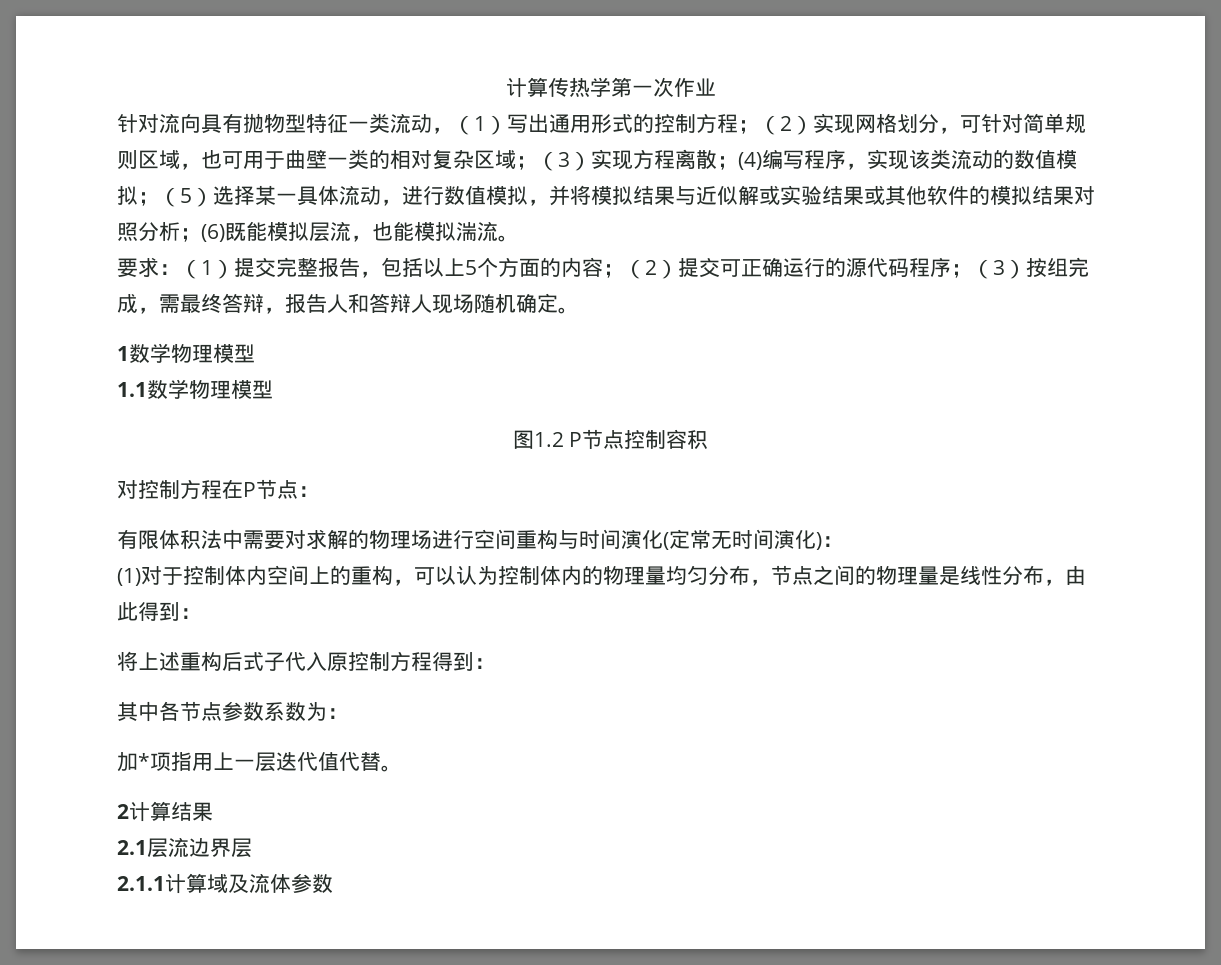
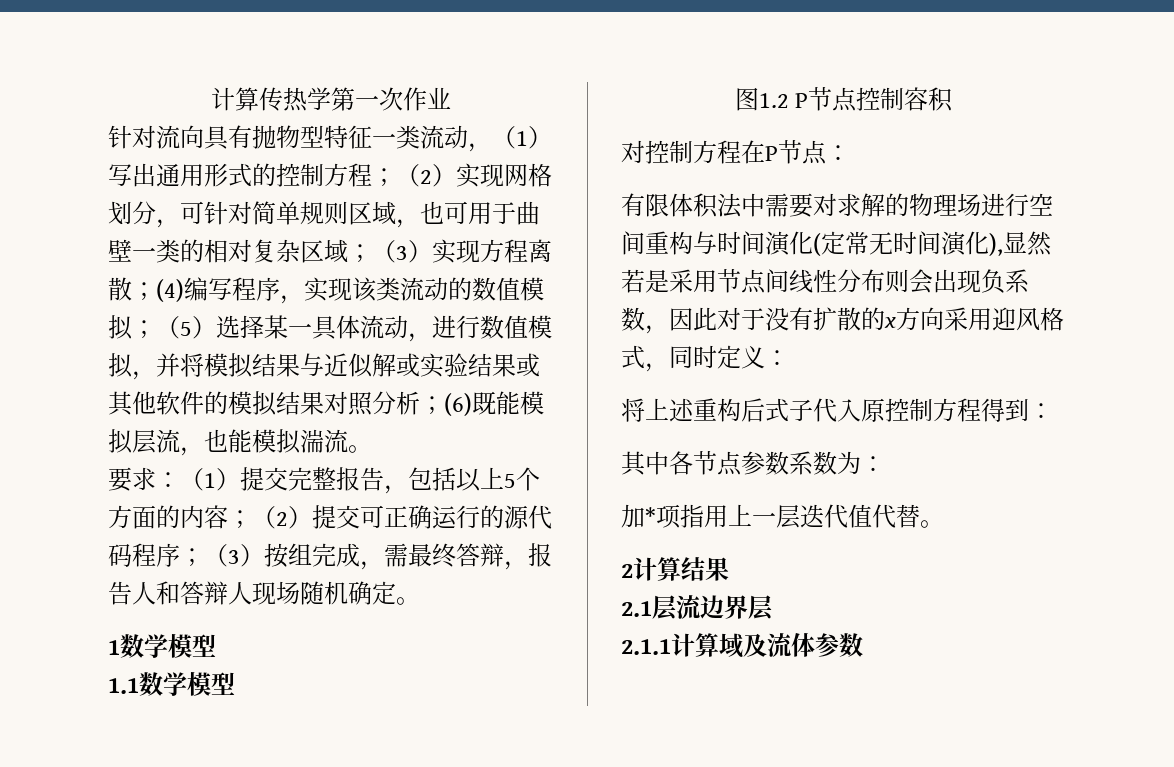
- 1数学物理模型
+ 1数学模型
- 1.1数学物理模型
+ 1.1数学模型
- 有限体积法中需要对求解的物理场进行空间重构与时间演化(定常无时间演化)：
- (1)对于控制体内空间上的重构，可以认为控制体内的物理量均匀分布，节点之间的物理量是线性分布，由此得到：
+ 有限体积法中需要对求解的物理场进行空间重构与时间演化(定常无时间演化),显然若是采用节点间线性分布则会出现负系数，因此对于没有扩散的x方向采用迎风格式，同时定义：

